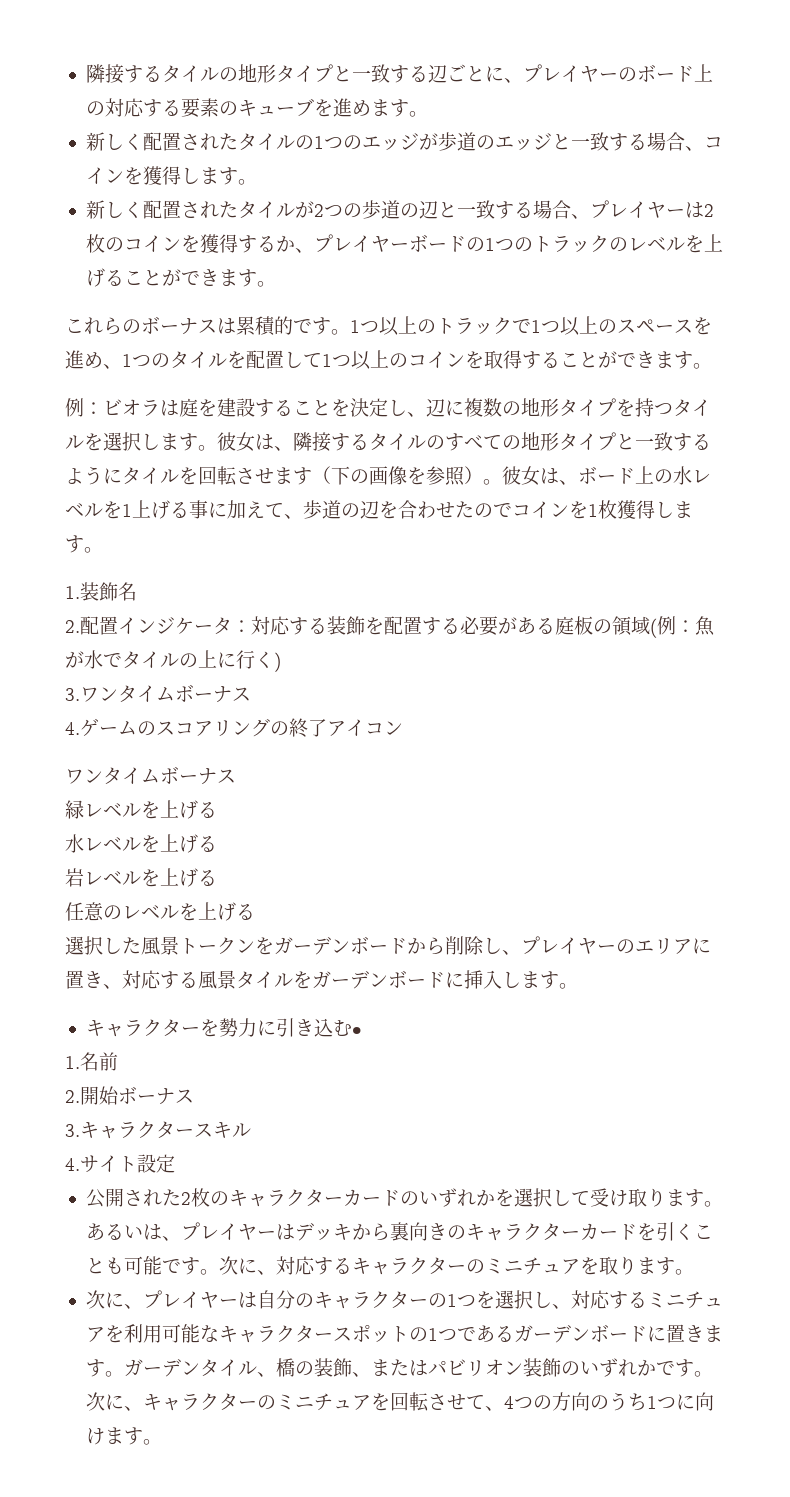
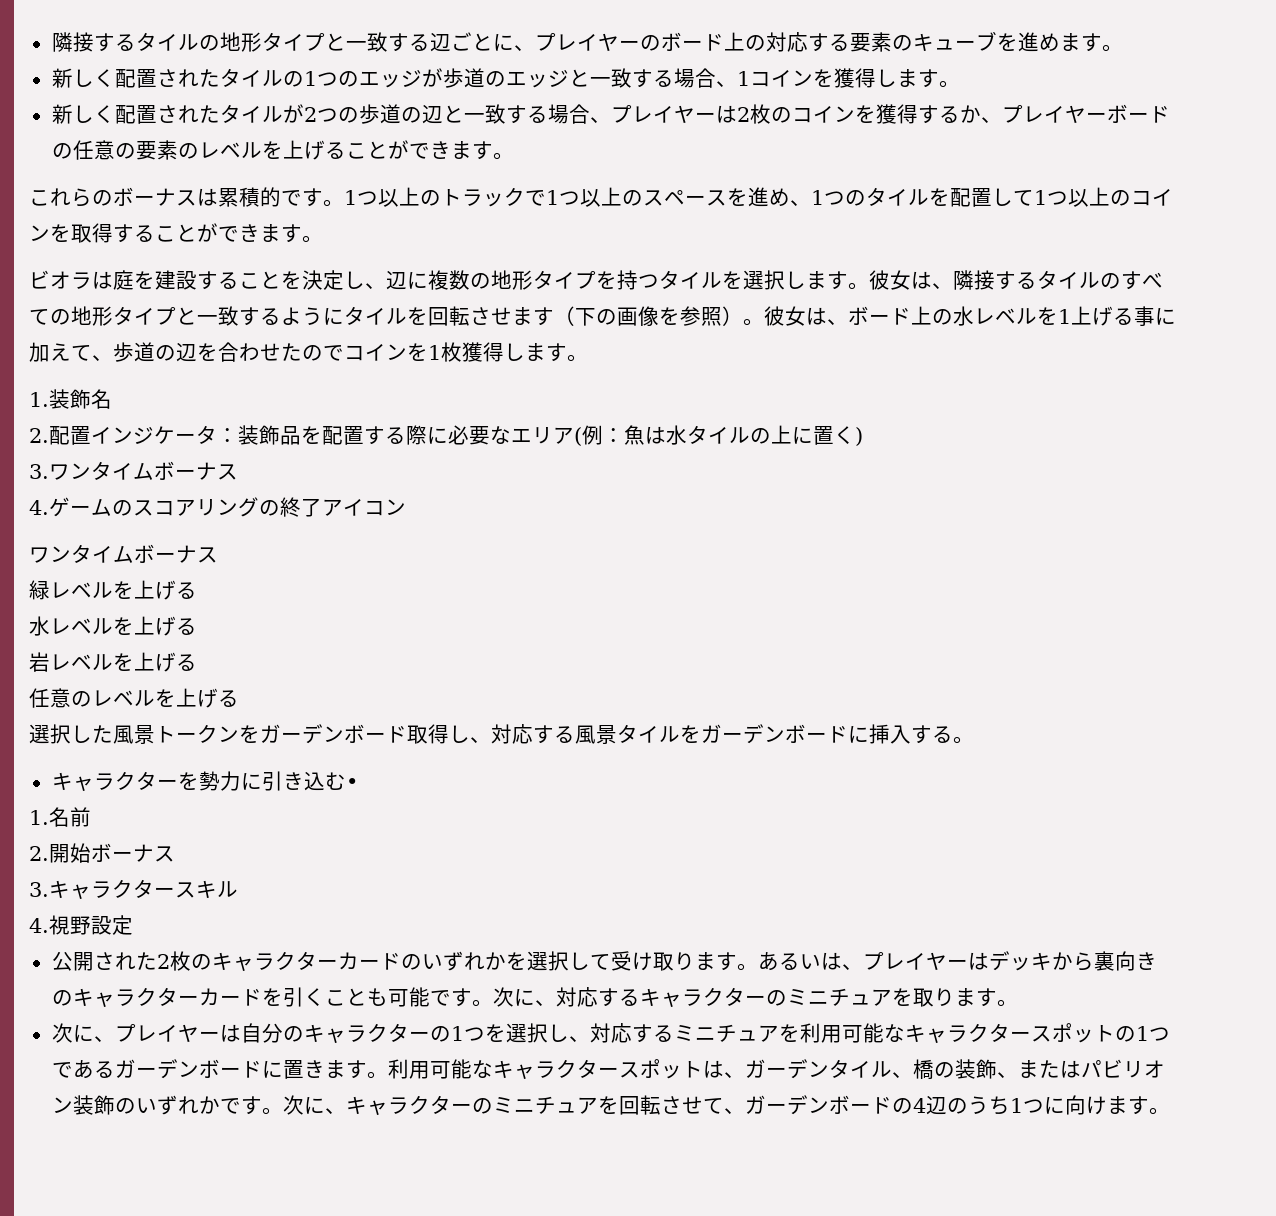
- 新しく配置されたタイルの1つのエッジが歩道のエッジと一致する場合、コインを獲得します。
+ 新しく配置されたタイルの1つのエッジが歩道のエッジと一致する場合、1コインを獲得します。
- 新しく配置されたタイルが2つの歩道の辺と一致する場合、プレイヤーは2枚のコインを獲得するか、プレイヤーボードの1つのトラックのレベルを上げることができます。
+ 新しく配置されたタイルが2つの歩道の辺と一致する場合、プレイヤーは2枚のコインを獲得するか、プレイヤーボードの任意の要素のレベルを上げることができます。
- 例：ビオラは庭を建設することを決定し、辺に複数の地形タイプを持つタイルを選択します。
+ ビオラは庭を建設することを決定し、辺に複数の地形タイプを持つタイルを選択します。
- 2.配置インジケータ：対応する装飾を配置する必要がある庭板の領域(例：魚が水でタイルの上に行く)
+ 2.配置インジケータ：装飾品を配置する際に必要なエリア(例：魚は水タイルの上に置く)
- 選択した風景トークンをガーデンボードから削除し、プレイヤーのエリアに置き、対応する風景タイルをガーデンボードに挿入します。
+ 選択した風景トークンをガーデンボード取得し、対応する風景タイルをガーデンボードに挿入する。
- 4.サイト設定
+ 4.視野設定
- ガーデンタイル、橋の装飾、またはパビリオン装飾のいずれかです。
+ 利用可能なキャラクタースポットは、ガーデンタイル、橋の装飾、またはパビリオン装飾のいずれかです。
- 次に、キャラクターのミニチュアを回転させて、4つの方向のうち1つに向けます。
+ 次に、キャラクターのミニチュアを回転させて、ガーデンボードの4辺のうち1つに向けます。

